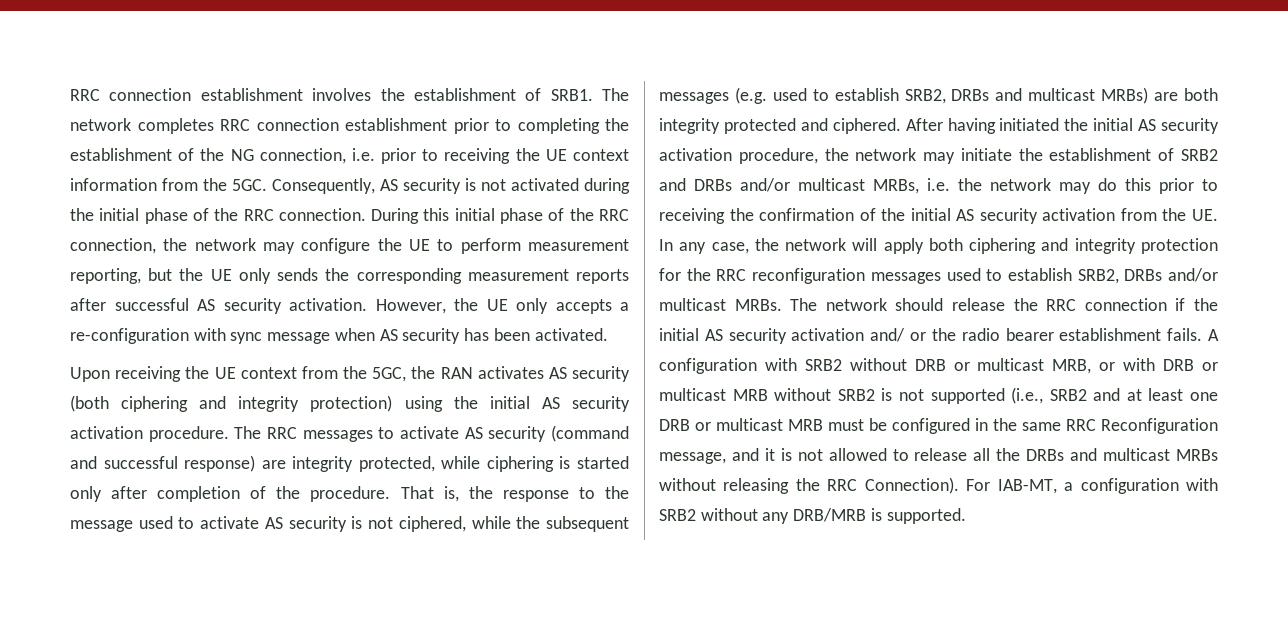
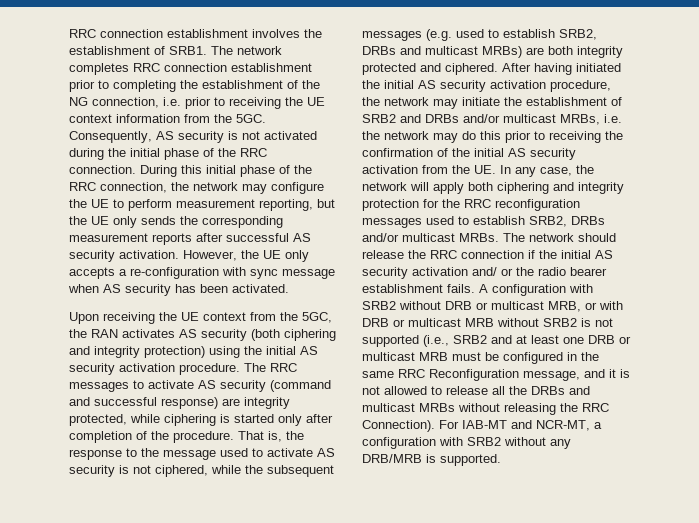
- For IAB-MT, a configuration with SRB2 without any DRB/MRB is supported.
+ For IAB-MT and NCR-MT, a configuration with SRB2 without any DRB/MRB is supported.

